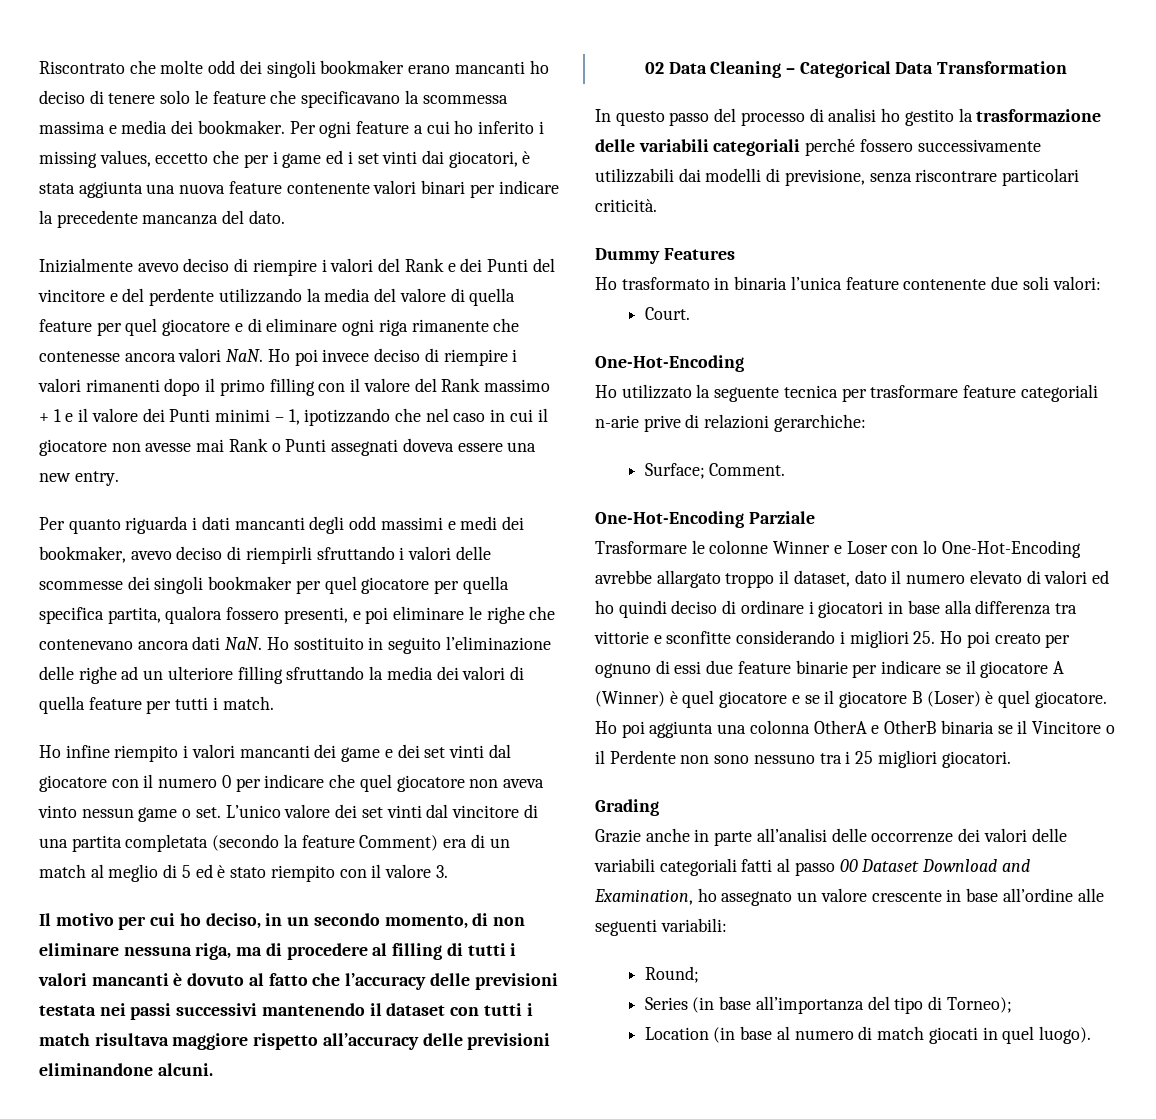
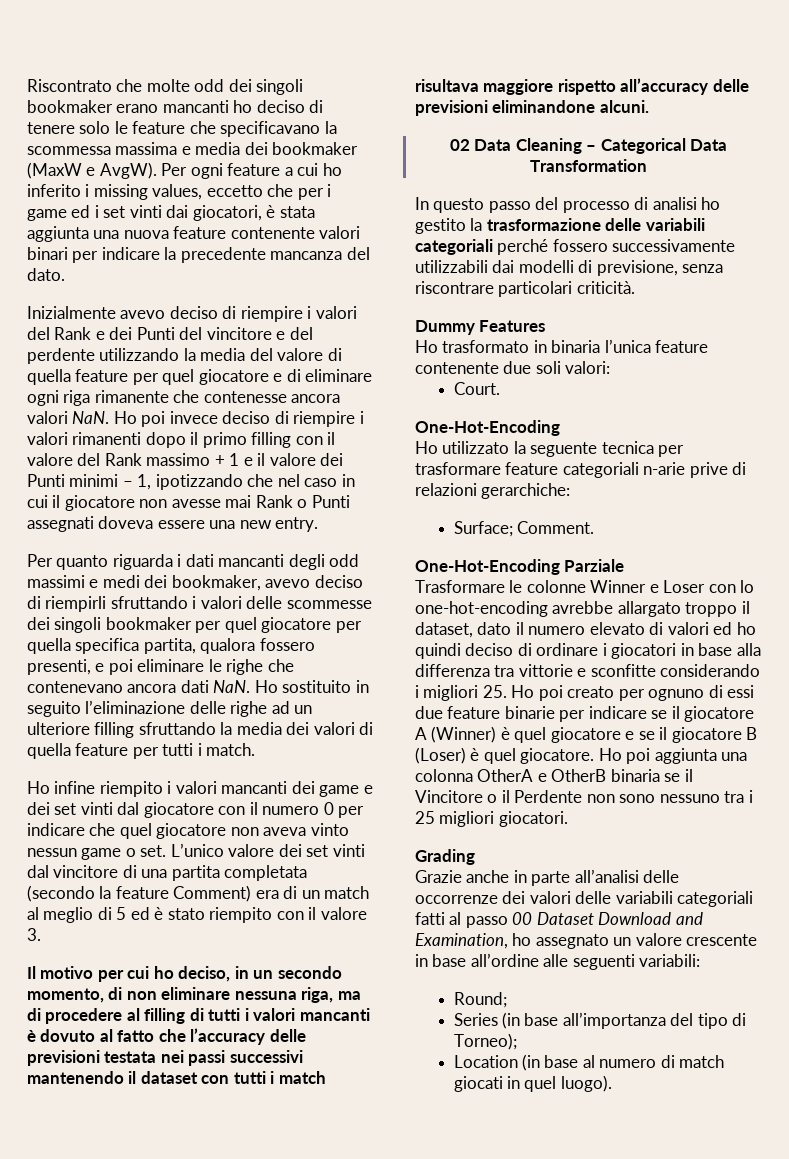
- Riscontrato che molte odd dei singoli bookmaker erano mancanti ho deciso di tenere solo le feature che specificavano la scommessa massima e media dei bookmaker.
+ Riscontrato che molte odd dei singoli bookmaker erano mancanti ho deciso di tenere solo le feature che specificavano la scommessa massima e media dei bookmaker (MaxW e AvgW).
- Trasformare le colonne Winner e Loser con lo One-Hot-Encoding avrebbe allargato troppo il dataset, dato il numero elevato di valori ed ho quindi deciso di ordinare i giocatori in base alla differenza tra vittorie e sconfitte considerando i migliori 25. Ho poi creato per ognuno di essi due feature binarie per indicare se il giocatore A (Winner) è quel giocatore e se il giocatore B (Loser) è quel giocatore.
+ Trasformare le colonne Winner e Loser con lo one-hot-encoding avrebbe allargato troppo il dataset, dato il numero elevato di valori ed ho quindi deciso di ordinare i giocatori in base alla differenza tra vittorie e sconfitte considerando i migliori 25. Ho poi creato per ognuno di essi due feature binarie per indicare se il giocatore A (Winner) è quel giocatore e se il giocatore B (Loser) è quel giocatore.

